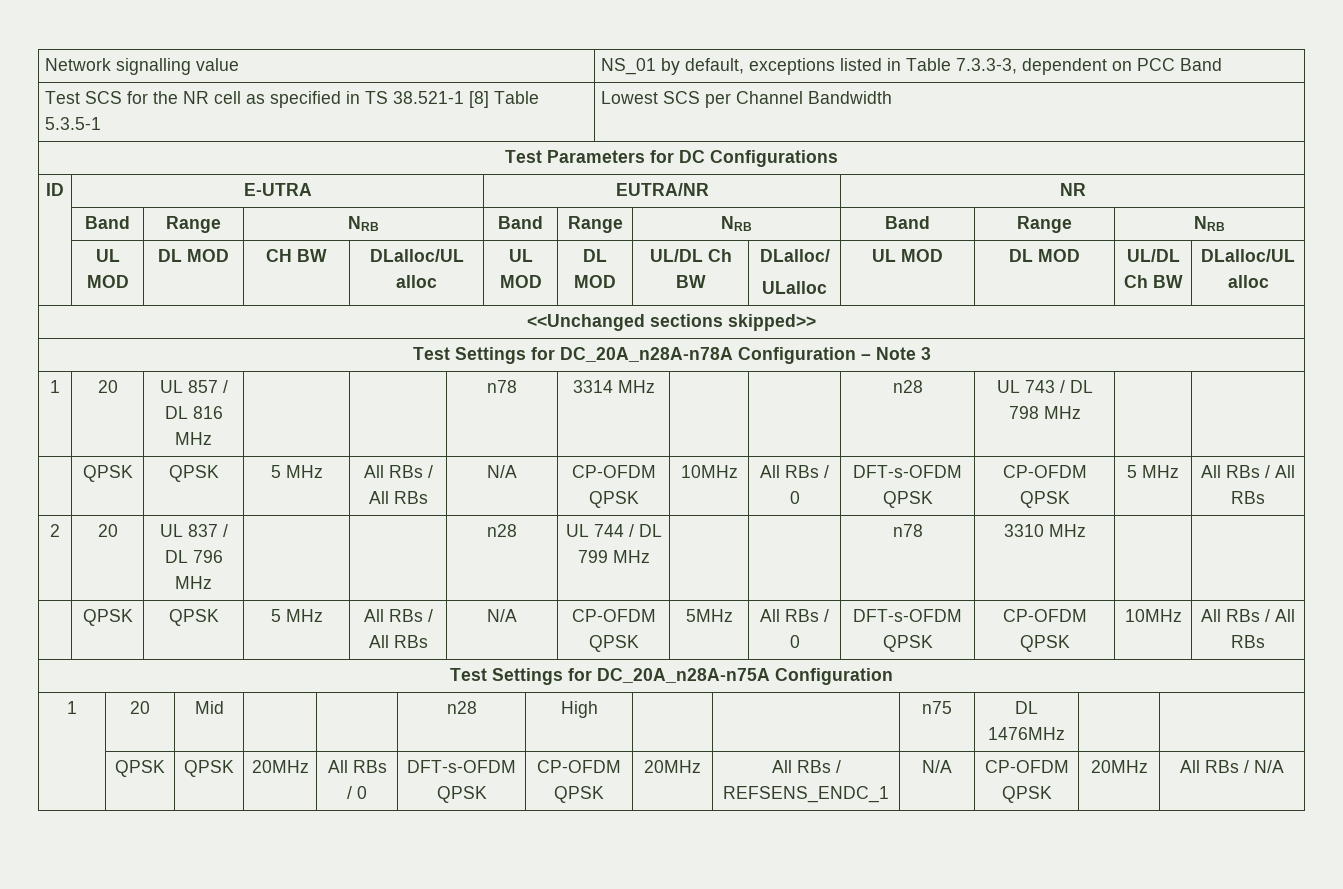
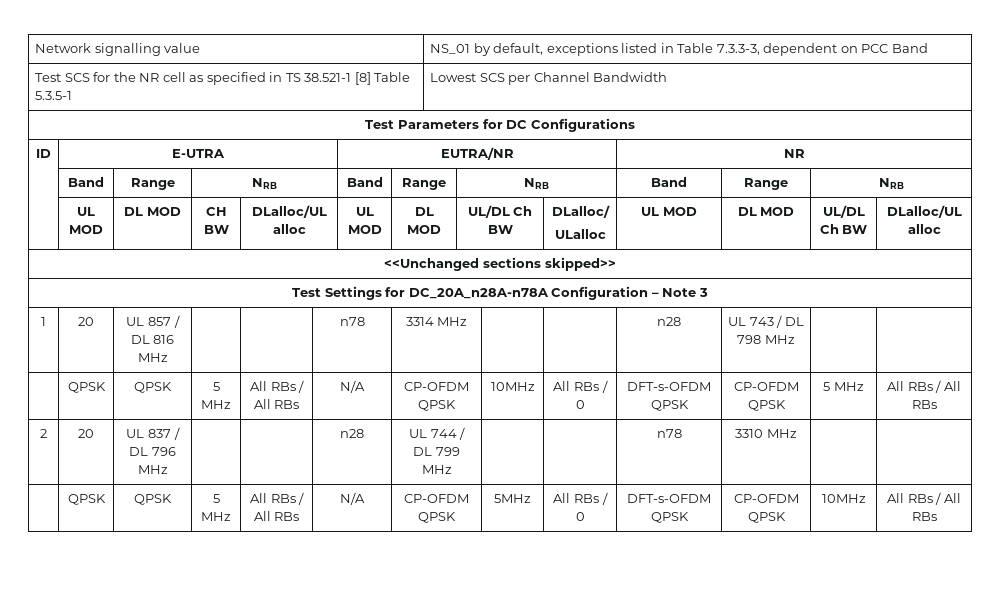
- Test Settings for DC_20A_n28A-n75A Configuration
- 1 | 20 | Mid | | | n28 | High | | | n75 | DL 1476MHz | |
- | QPSK | QPSK | 20MHz | All RBs / 0 | DFT-s-OFDM QPSK | CP-OFDM QPSK | 20MHz | All RBs / REFSENS_ENDC_1 | N/A | CP-OFDM QPSK | 20MHz | All RBs / N/A

